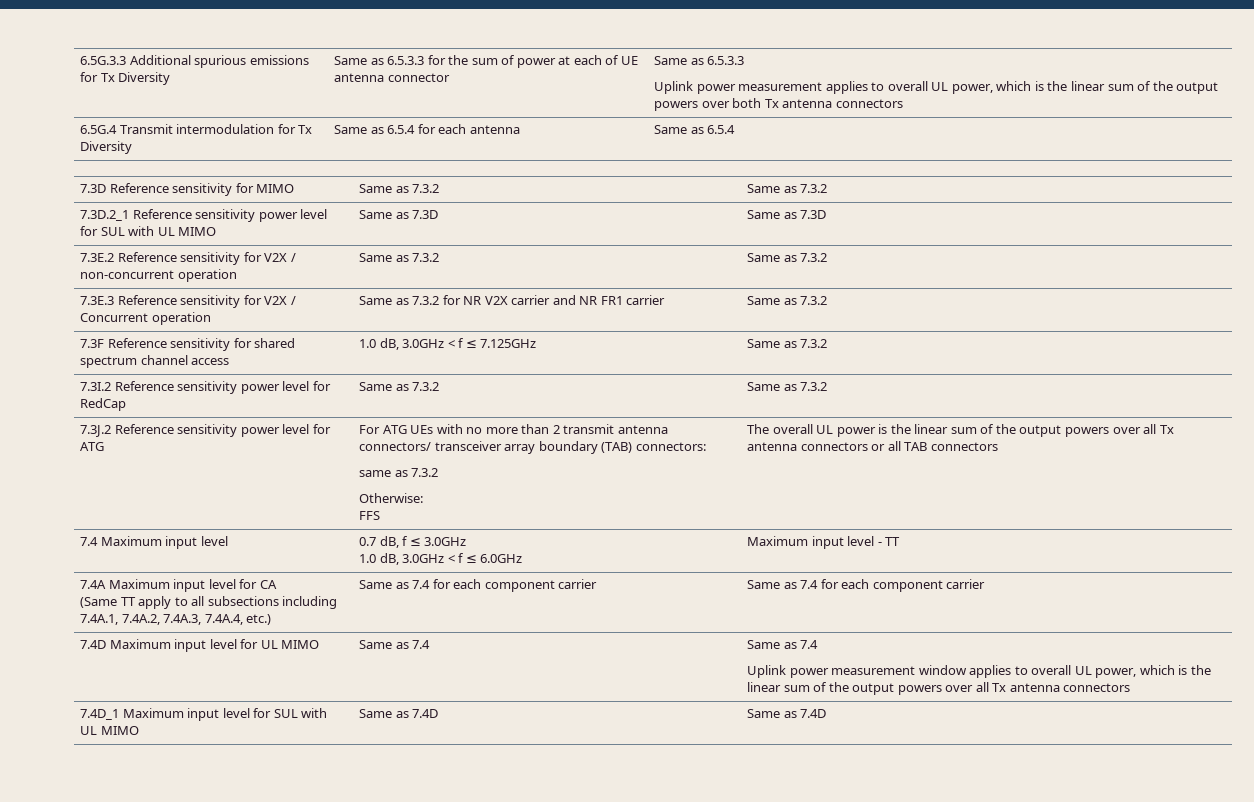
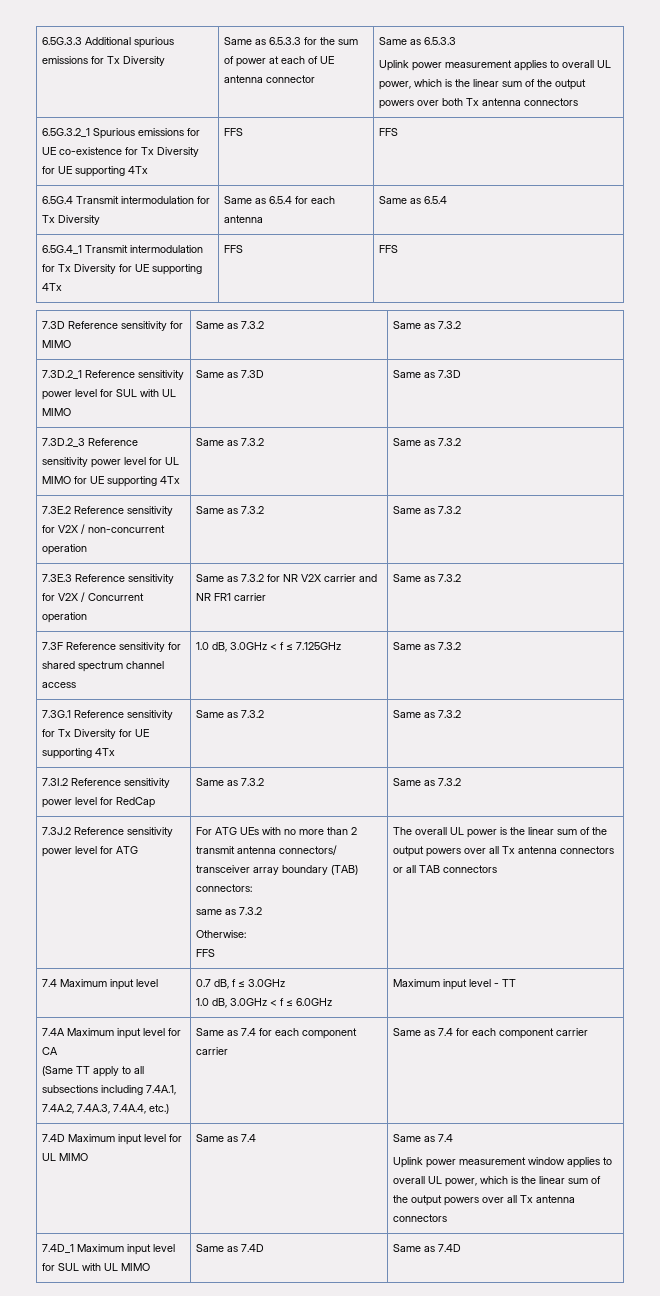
+ 6.5G.3.2_1 Spurious emissions for UE co-existence for Tx Diversity for UE supporting 4Tx | FFS | FFS
+ 6.5G.4_1 Transmit intermodulation for Tx Diversity for UE supporting 4Tx | FFS | FFS
+ 7.3D.2_3 Reference sensitivity power level for UL MIMO for UE supporting 4Tx | Same as 7.3.2 | Same as 7.3.2
+ 7.3G.1 Reference sensitivity for Tx Diversity for UE supporting 4Tx | Same as 7.3.2 | Same as 7.3.2

